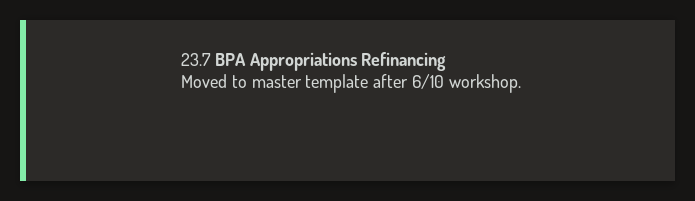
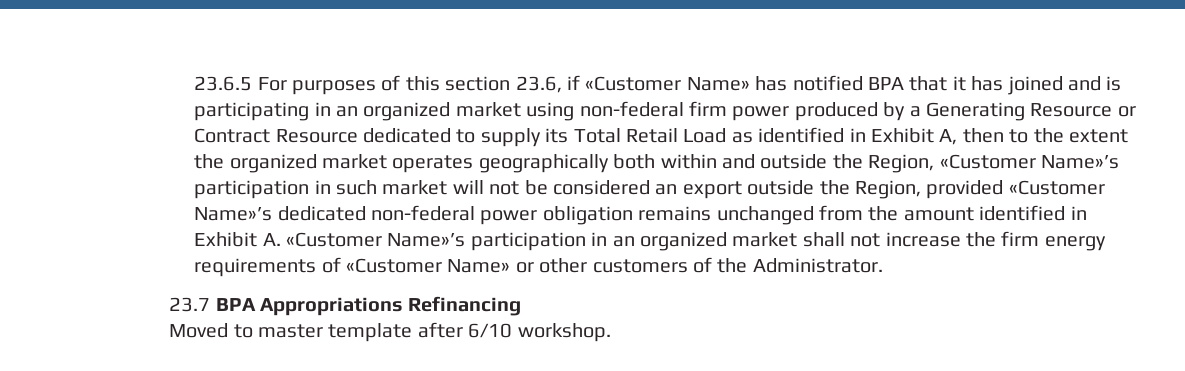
+ 23.6.5 For purposes of this section 23.6, if «Customer Name» has notified BPA that it has joined and is participating in an organized market using non-federal firm power produced by a Generating Resource or Contract Resource dedicated to supply its Total Retail Load as identified in Exhibit A, then to the extent the organized market operates geographically both within and outside the Region, «Customer Name»’s participation in such market will not be considered an export outside the Region, provided «Customer Name»’s dedicated non-federal power obligation remains unchanged from the amount identified in Exhibit A. «Customer Name»’s participation in an organized market shall not increase the firm energy requirements of «Customer Name» or other customers of the Administrator.

